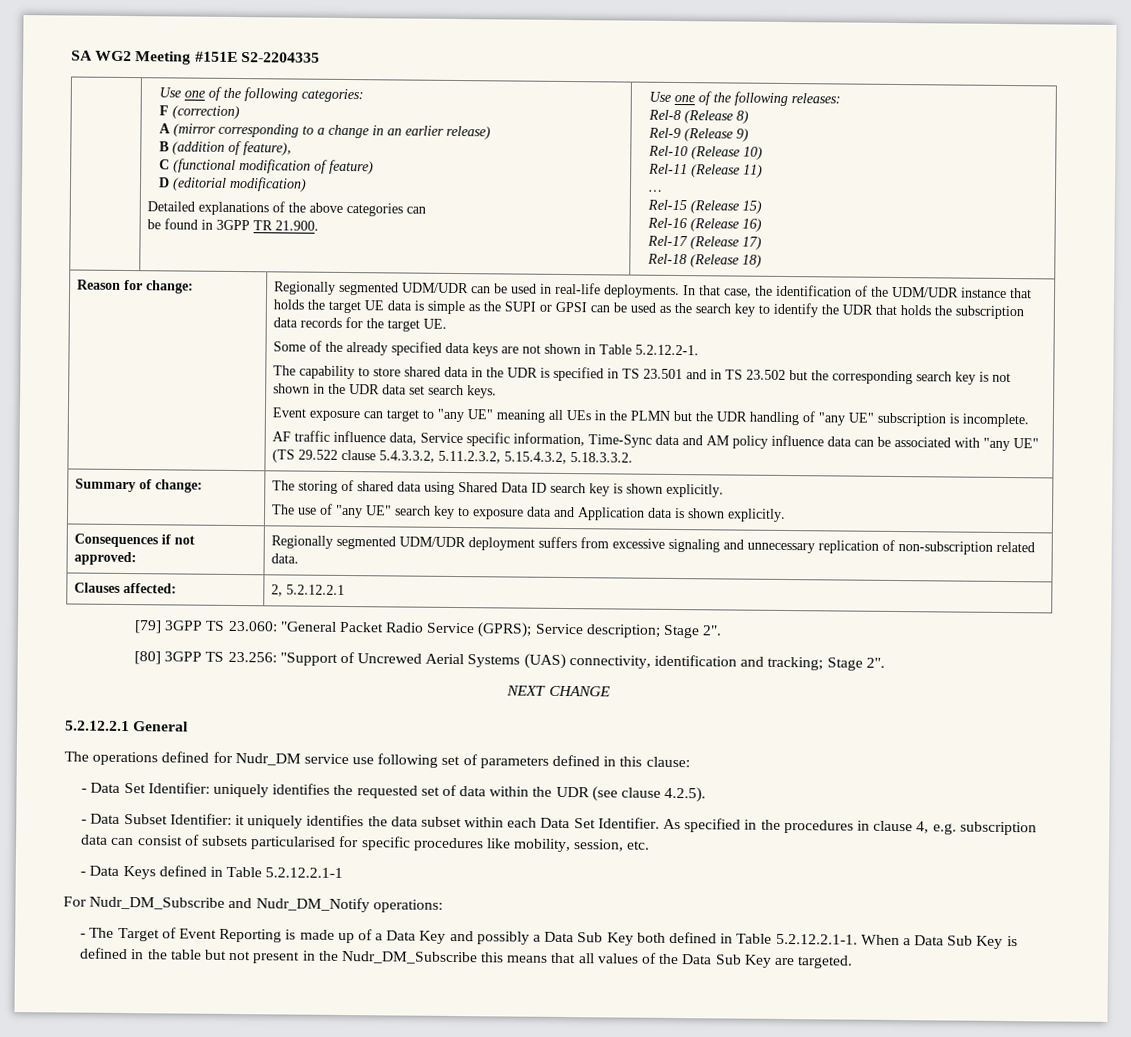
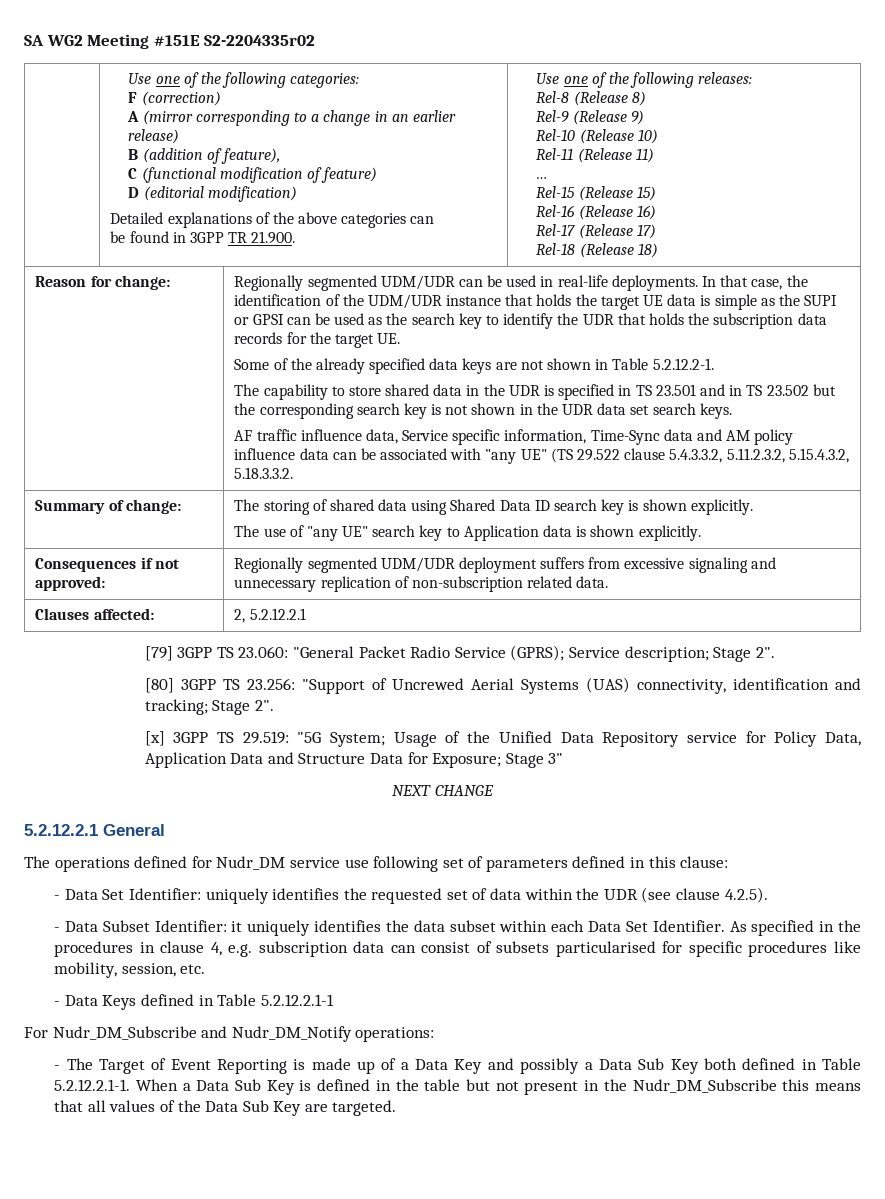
- SA WG2 Meeting #151E S2-2204335
+ SA WG2 Meeting #151E S2-2204335r02
- Event exposure can target to "any UE" meaning all UEs in the PLMN but the UDR handling of "any UE" subscription is incomplete.
  Summary of change: | The storing of shared data using Shared Data ID search key is shown explicitly.
- The use of "any UE" search key to exposure data and Application data is shown explicitly.
+ The use of "any UE" search key to Application data is shown explicitly.
+ [x] 3GPP TS 29.519: "5G System; Usage of the Unified Data Repository service for Policy Data, Application Data and Structure Data for Exposure; Stage 3"

